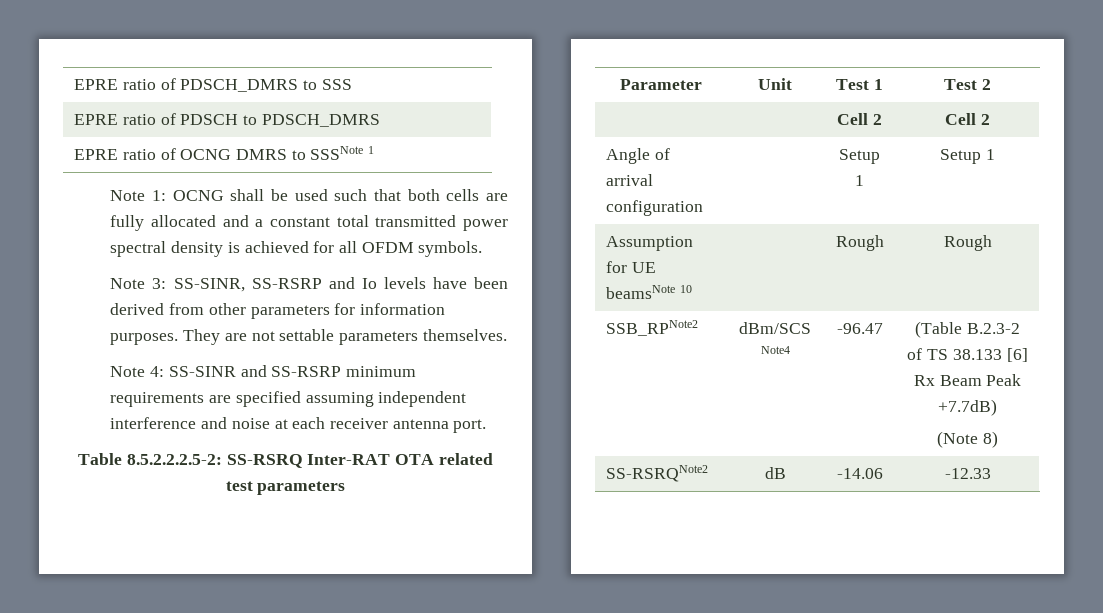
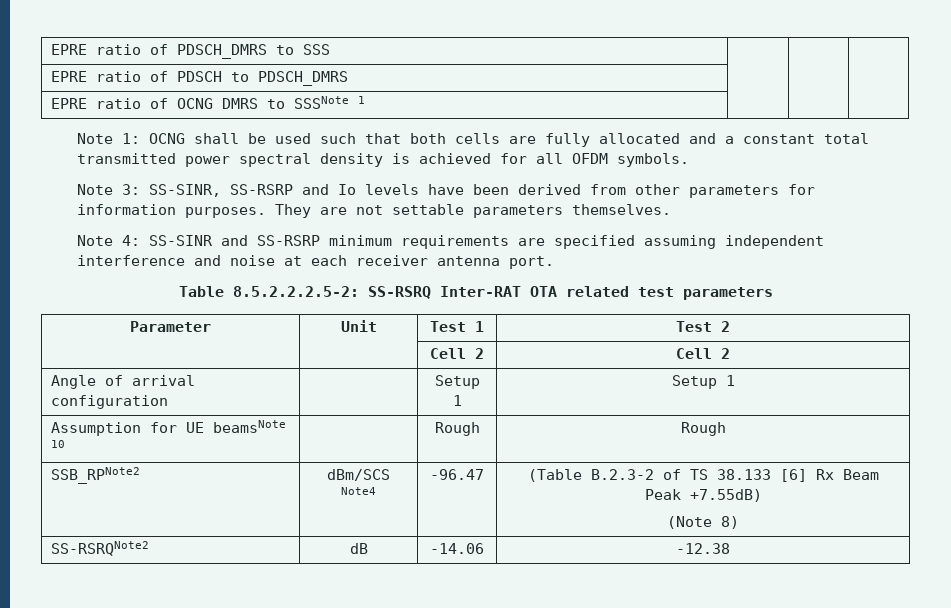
- SSB_RPNote2 | dBm/SCS Note4 | -96.47 | (Table B.2.3-2 of TS 38.133 [6] Rx Beam Peak +7.7dB)
+ SSB_RPNote2 | dBm/SCS Note4 | -96.47 | (Table B.2.3-2 of TS 38.133 [6] Rx Beam Peak +7.55dB)
- SS-RSRQNote2 | dB | -14.06 | -12.33
+ SS-RSRQNote2 | dB | -14.06 | -12.38

